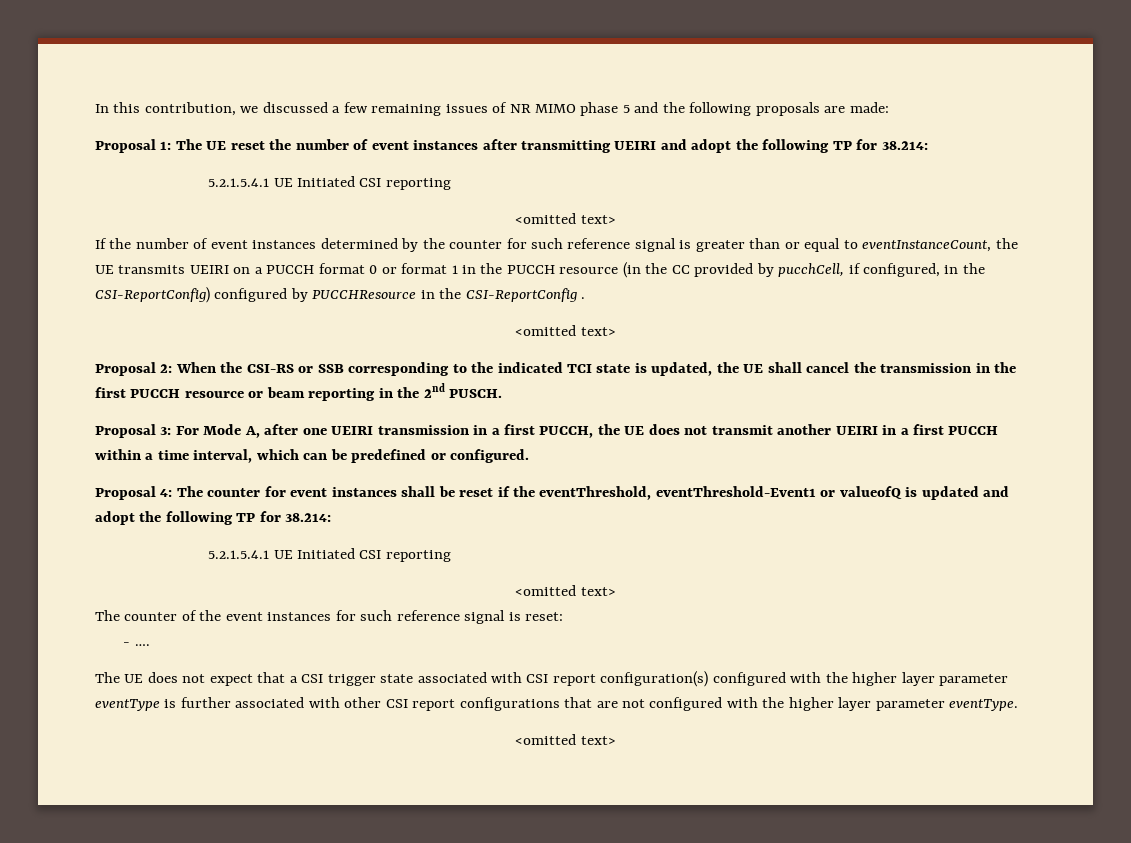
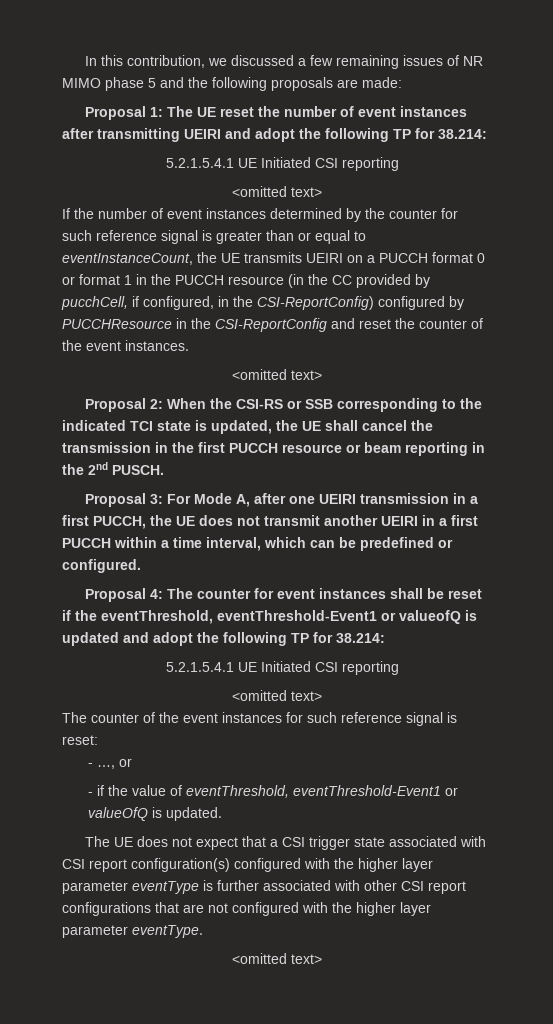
- If the number of event instances determined by the counter for such reference signal is greater than or equal to eventInstanceCount, the UE transmits UEIRI on a PUCCH format 0 or format 1 in the PUCCH resource (in the CC provided by pucchCell, if configured, in the CSI-ReportConfig) configured by PUCCHResource in the CSI-ReportConfig .
+ If the number of event instances determined by the counter for such reference signal is greater than or equal to eventInstanceCount, the UE transmits UEIRI on a PUCCH format 0 or format 1 in the PUCCH resource (in the CC provided by pucchCell, if configured, in the CSI-ReportConfig) configured by PUCCHResource in the CSI-ReportConfig and reset the counter of the event instances.
- - ….
+ - …, or
+ - if the value of eventThreshold, eventThreshold-Event1 or valueOfQ is updated.

